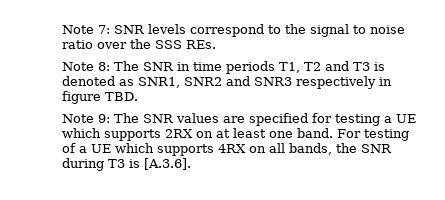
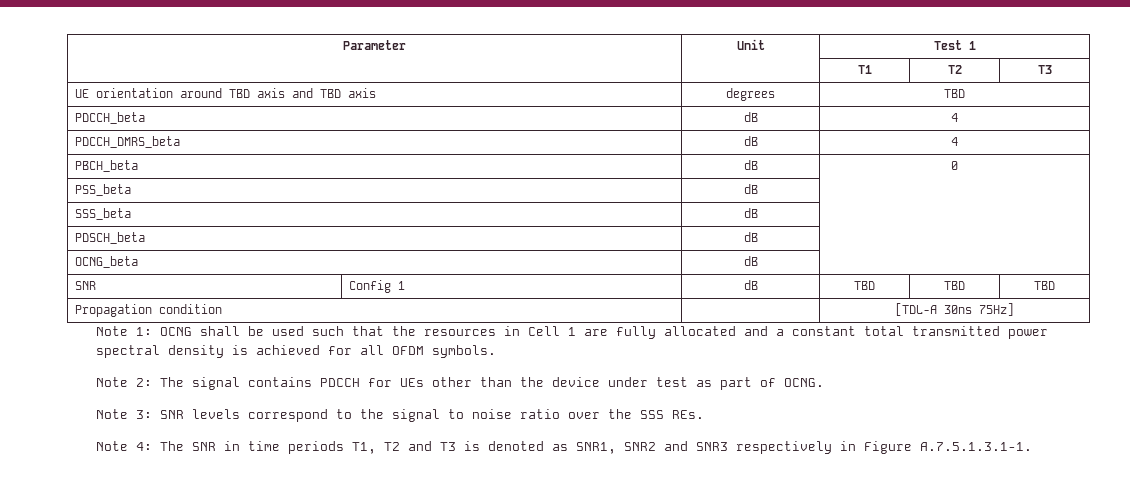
- Note 7: SNR levels correspond to the signal to noise ratio over the SSS REs.
+ Parameter | Unit | Test 1
+ | | T1 | T2 | T3
+ UE orientation around TBD axis and TBD axis | degrees | TBD
+ PDCCH_beta | dB | 4
+ PDCCH_DMRS_beta | dB | 4
+ PBCH_beta | dB | 0
+ PSS_beta | dB |
+ SSS_beta | dB |
+ PDSCH_beta | dB |
+ OCNG_beta | dB |
+ SNR | Config 1 | dB | TBD | TBD | TBD
+ Propagation condition | | [TDL-A 30ns 75Hz]
+ Note 1: OCNG shall be used such that the resources in Cell 1 are fully allocated and a constant total transmitted power spectral density is achieved for all OFDM symbols.
+ Note 2: The signal contains PDCCH for UEs other than the device under test as part of OCNG.
+ Note 3: SNR levels correspond to the signal to noise ratio over the SSS REs.
- Note 8: The SNR in time periods T1, T2 and T3 is denoted as SNR1, SNR2 and SNR3 respectively in figure TBD.
- Note 9: The SNR values are specified for testing a UE which supports 2RX on at least one band. For testing of a UE which supports 4RX on all bands, the SNR during T3 is [A.3.6].
+ Note 4: The SNR in time periods T1, T2 and T3 is denoted as SNR1, SNR2 and SNR3 respectively in Figure A.7.5.1.3.1-1.

